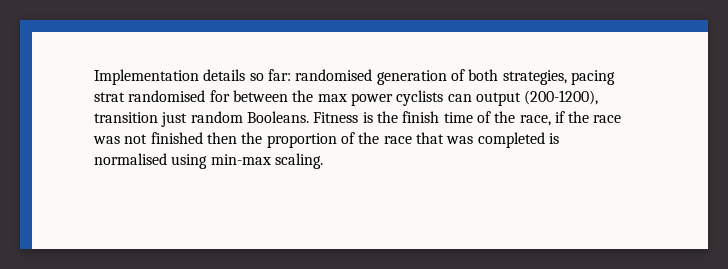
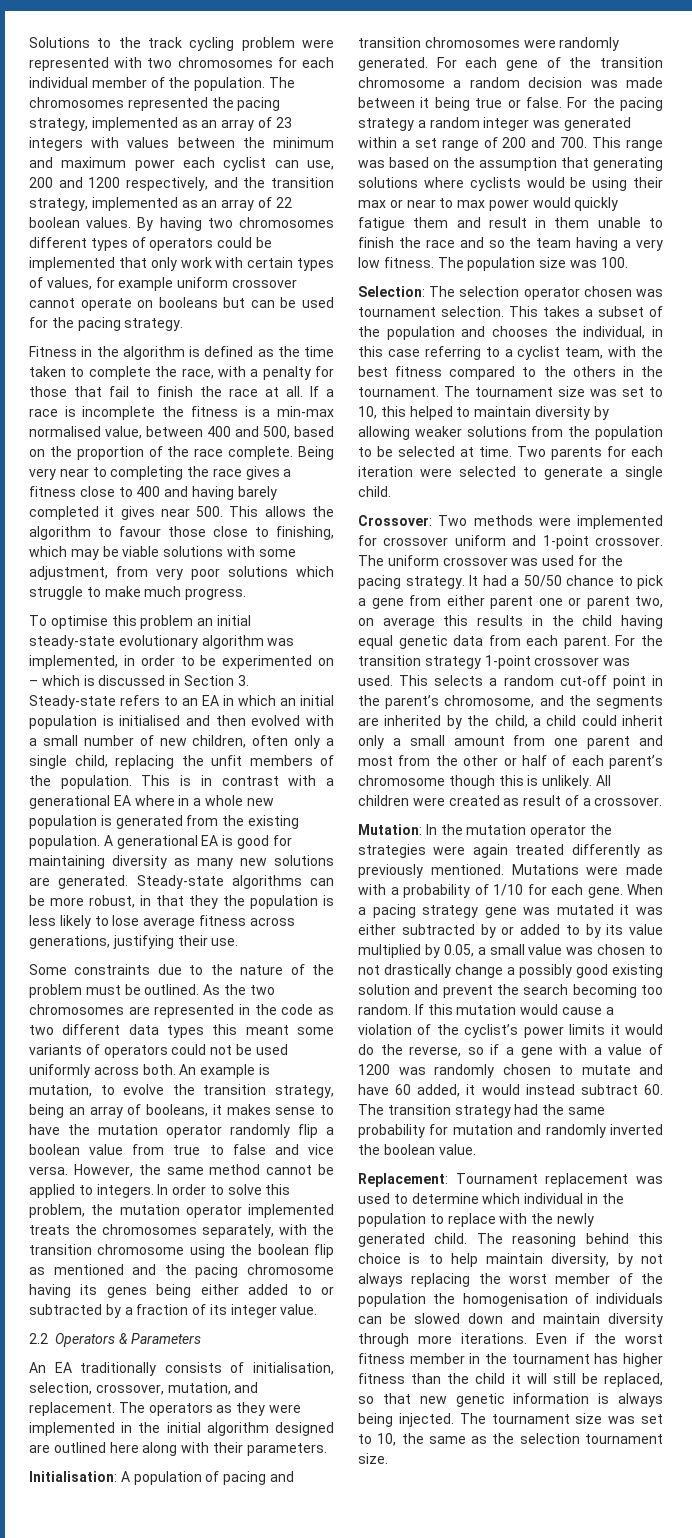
- Implementation details so far: randomised generation of both strategies, pacing strat randomised for between the max power cyclists can output (200-1200), transition just random Booleans. Fitness is the finish time of the race, if the race was not finished then the proportion of the race that was completed is normalised using min-max scaling.
+ Solutions to the track cycling problem were represented with two chromosomes for each individual member of the population. The chromosomes represented the pacing strategy, implemented as an array of 23 integers with values between the minimum and maximum power each cyclist can use, 200 and 1200 respectively, and the transition strategy, implemented as an array of 22 boolean values. By having two chromosomes different types of operators could be implemented that only work with certain types of values, for example uniform crossover cannot operate on booleans but can be used for the pacing strategy.
+ Fitness in the algorithm is defined as the time taken to complete the race, with a penalty for those that fail to finish the race at all. If a race is incomplete the fitness is a min-max normalised value, between 400 and 500, based on the proportion of the race complete. Being very near to completing the race gives a fitness close to 400 and having barely completed it gives near 500. This allows the algorithm to favour those close to finishing, which may be viable solutions with some adjustment, from very poor solutions which struggle to make much progress.
+ To optimise this problem an initial steady-state evolutionary algorithm was implemented, in order to be experimented on – which is discussed in Section 3. Steady-state refers to an EA in which an initial population is initialised and then evolved with a small number of new children, often only a single child, replacing the unfit members of the population. This is in contrast with a generational EA where in a whole new population is generated from the existing population. A generational EA is good for maintaining diversity as many new solutions are generated. Steady-state algorithms can be more robust, in that they the population is less likely to lose average fitness across generations, justifying their use.
+ Some constraints due to the nature of the problem must be outlined. As the two chromosomes are represented in the code as two different data types this meant some variants of operators could not be used uniformly across both. An example is mutation, to evolve the transition strategy, being an array of booleans, it makes sense to have the mutation operator randomly flip a boolean value from true to false and vice versa. However, the same method cannot be applied to integers. In order to solve this problem, the mutation operator implemented treats the chromosomes separately, with the transition chromosome using the boolean flip as mentioned and the pacing chromosome having its genes being either added to or subtracted by a fraction of its integer value.
+ 2.2 Operators & Parameters
+ An EA traditionally consists of initialisation, selection, crossover, mutation, and replacement. The operators as they were implemented in the initial algorithm designed are outlined here along with their parameters.
+ Initialisation: A population of pacing and transition chromosomes were randomly generated. For each gene of the transition chromosome a random decision was made between it being true or false. For the pacing strategy a random integer was generated within a set range of 200 and 700. This range was based on the assumption that generating solutions where cyclists would be using their max or near to max power would quickly fatigue them and result in them unable to finish the race and so the team having a very low fitness. The population size was 100.
+ Selection: The selection operator chosen was tournament selection. This takes a subset of the population and chooses the individual, in this case referring to a cyclist team, with the best fitness compared to the others in the tournament. The tournament size was set to 10, this helped to maintain diversity by allowing weaker solutions from the population to be selected at time. Two parents for each iteration were selected to generate a single child.
+ Crossover: Two methods were implemented for crossover uniform and 1-point crossover. The uniform crossover was used for the pacing strategy. It had a 50/50 chance to pick a gene from either parent one or parent two, on average this results in the child having equal genetic data from each parent. For the transition strategy 1-point crossover was used. This selects a random cut-off point in the parent’s chromosome, and the segments are inherited by the child, a child could inherit only a small amount from one parent and most from the other or half of each parent’s chromosome though this is unlikely. All children were created as result of a crossover.
+ Mutation: In the mutation operator the strategies were again treated differently as previously mentioned. Mutations were made with a probability of 1/10 for each gene. When a pacing strategy gene was mutated it was either subtracted by or added to by its value multiplied by 0.05, a small value was chosen to not drastically change a possibly good existing solution and prevent the search becoming too random. If this mutation would cause a violation of the cyclist’s power limits it would do the reverse, so if a gene with a value of 1200 was randomly chosen to mutate and have 60 added, it would instead subtract 60. The transition strategy had the same probability for mutation and randomly inverted the boolean value.
+ Replacement: Tournament replacement was used to determine which individual in the population to replace with the newly generated child. The reasoning behind this choice is to help maintain diversity, by not always replacing the worst member of the population the homogenisation of individuals can be slowed down and maintain diversity through more iterations. Even if the worst fitness member in the tournament has higher fitness than the child it will still be replaced, so that new genetic information is always being injected. The tournament size was set to 10, the same as the selection tournament size.

